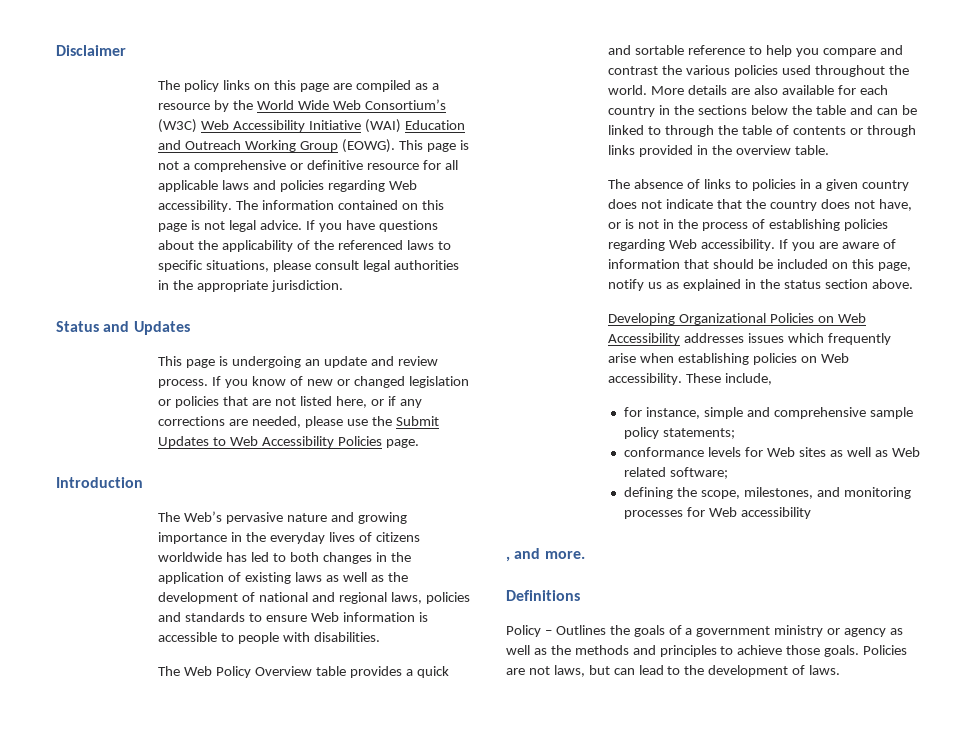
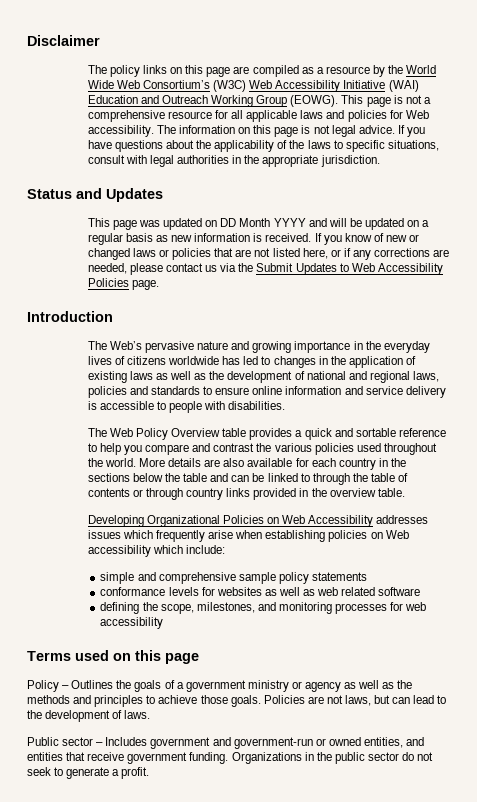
- This page is not a comprehensive or definitive resource for all applicable laws and policies regarding Web accessibility.
+ This page is not a comprehensive resource for all applicable laws and policies for Web accessibility.
- The information contained on this page is not legal advice.
+ The information on this page is not legal advice.
- If you have questions about the applicability of the referenced laws to specific situations, please consult legal authorities in the appropriate jurisdiction.
+ If you have questions about the applicability of the laws to specific situations, consult with legal authorities in the appropriate jurisdiction.
- This page is undergoing an update and review process.
+ This page was updated on DD Month YYYY and will be updated on a regular basis as new information is received.
- If you know of new or changed legislation or policies that are not listed here, or if any corrections are needed, please use the Submit Updates to Web Accessibility Policies page.
+ If you know of new or changed laws or policies that are not listed here, or if any corrections are needed, please contact us via the Submit Updates to Web Accessibility Policies page.
- The Web’s pervasive nature and growing importance in the everyday lives of citizens worldwide has led to both changes in the application of existing laws as well as the development of national and regional laws, policies and standards to ensure Web information is accessible to people with disabilities.
+ The Web’s pervasive nature and growing importance in the everyday lives of citizens worldwide has led to changes in the application of existing laws as well as the development of national and regional laws, policies and standards to ensure online information and service delivery is accessible to people with disabilities.
- More details are also available for each country in the sections below the table and can be linked to through the table of contents or through links provided in the overview table.
+ More details are also available for each country in the sections below the table and can be linked to through the table of contents or through country links provided in the overview table.
- The absence of links to policies in a given country does not indicate that the country does not have, or is not in the process of establishing policies regarding Web accessibility. If you are aware of information that should be included on this page, notify us as explained in the status section above.
- Developing Organizational Policies on Web Accessibility addresses issues which frequently arise when establishing policies on Web accessibility. These include,
- for instance, simple and comprehensive sample policy statements;
+ Developing Organizational Policies on Web Accessibility addresses issues which frequently arise when establishing policies on Web accessibility which include:
+ simple and comprehensive sample policy statements
- conformance levels for Web sites as well as Web related software;
+ conformance levels for websites as well as web related software
- defining the scope, milestones, and monitoring processes for Web accessibility
+ defining the scope, milestones, and monitoring processes for web accessibility
- , and more.
- Definitions
+ Terms used on this page
+ Public sector – Includes government and government-run or owned entities, and entities that receive government funding. Organizations in the public sector do not seek to generate a profit.

